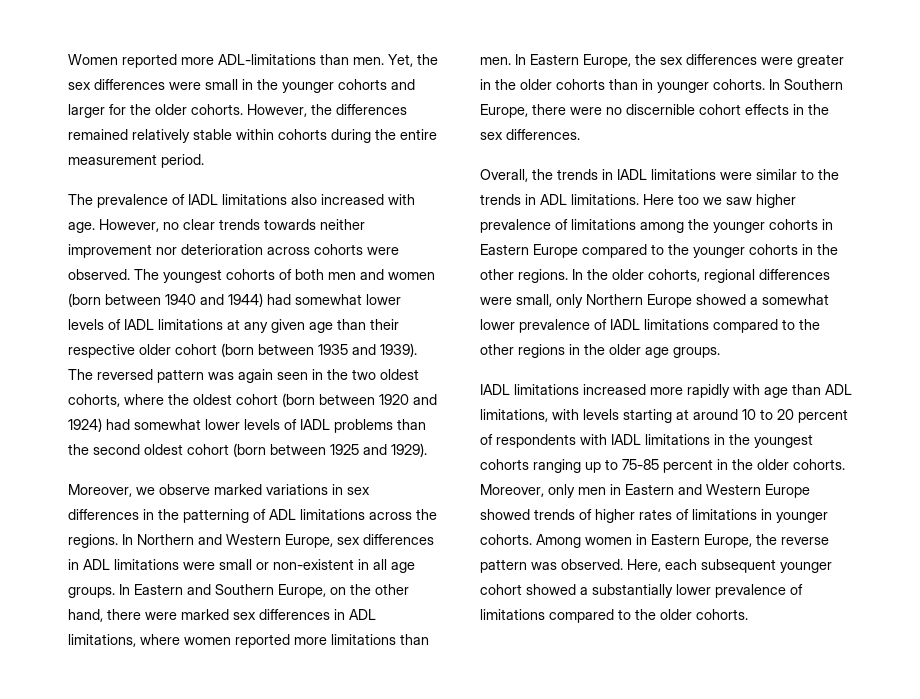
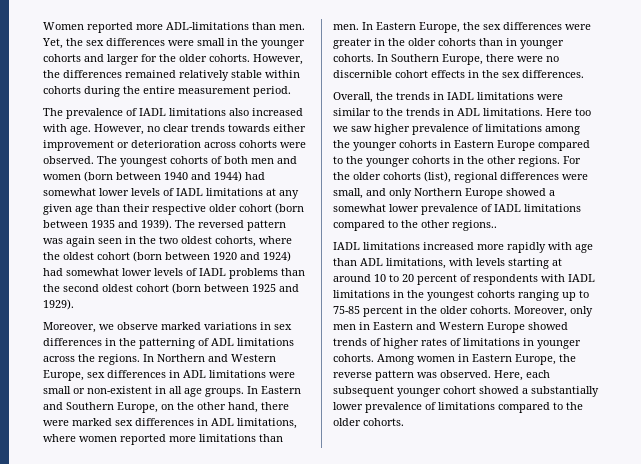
- However, no clear trends towards neither improvement nor deterioration across cohorts were observed.
+ However, no clear trends towards either improvement or deterioration across cohorts were observed.
- In the older cohorts, regional differences were small, only Northern Europe showed a somewhat lower prevalence of IADL limitations compared to the other regions in the older age groups.
+ For the older cohorts (list), regional differences were small, and only Northern Europe showed a somewhat lower prevalence of IADL limitations compared to the other regions..

